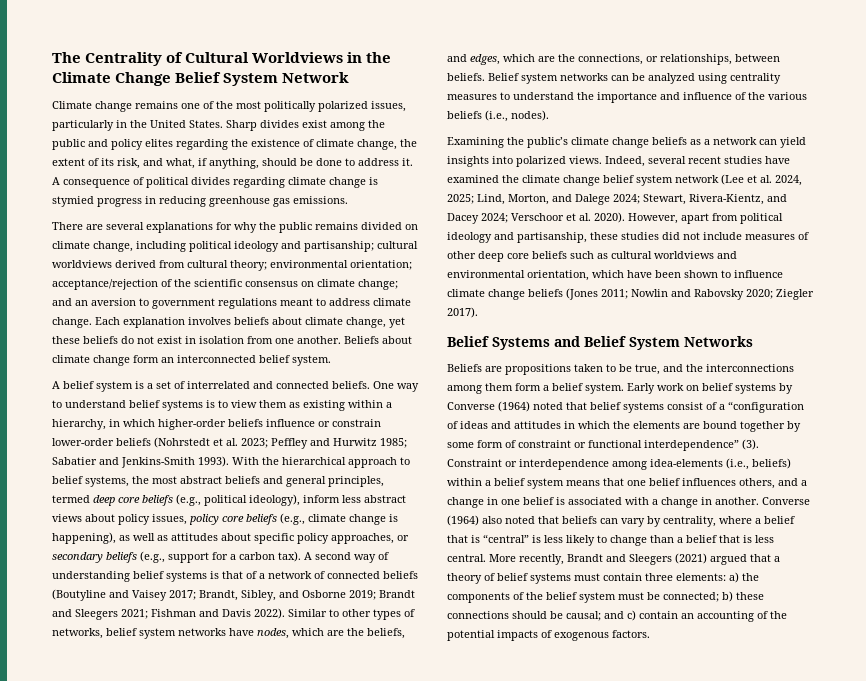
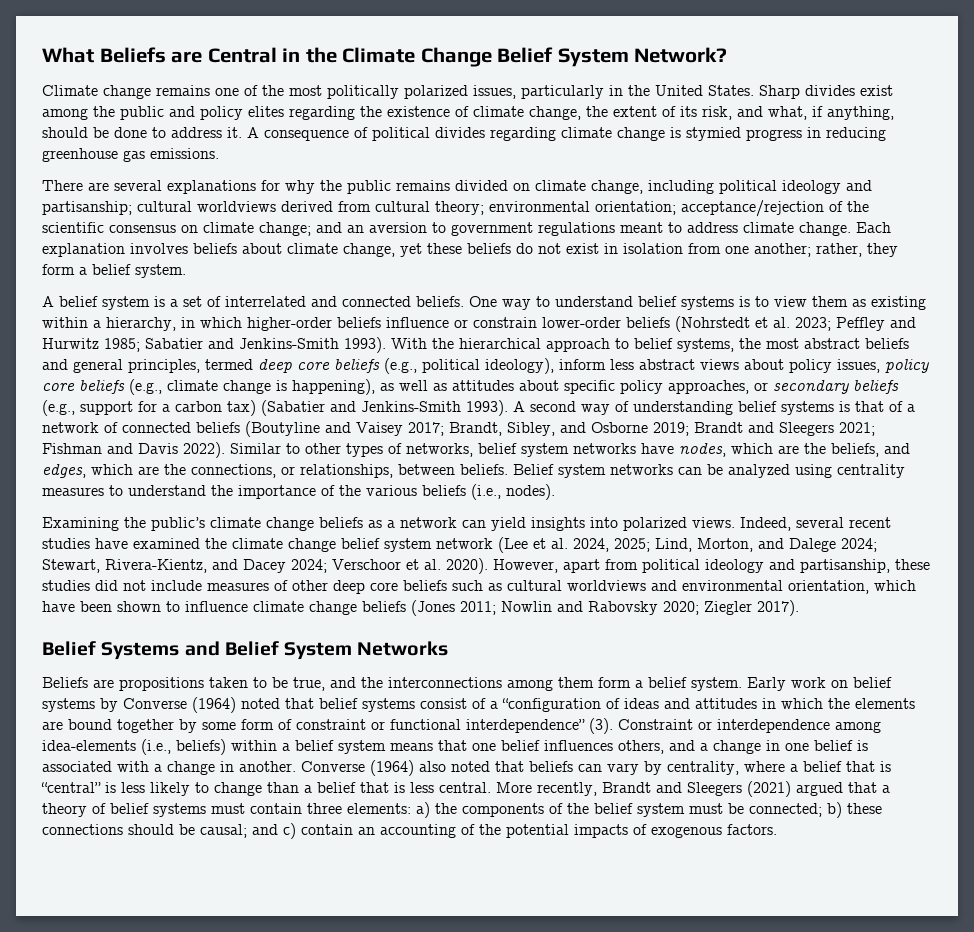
- The Centrality of Cultural Worldviews in the Climate Change Belief System Network
+ What Beliefs are Central in the Climate Change Belief System Network?
- Each explanation involves beliefs about climate change, yet these beliefs do not exist in isolation from one another. Beliefs about climate change form an interconnected belief system.
+ Each explanation involves beliefs about climate change, yet these beliefs do not exist in isolation from one another; rather, they form a belief system.
- With the hierarchical approach to belief systems, the most abstract beliefs and general principles, termed deep core beliefs (e.g., political ideology), inform less abstract views about policy issues, policy core beliefs (e.g., climate change is happening), as well as attitudes about specific policy approaches, or secondary beliefs (e.g., support for a carbon tax).
+ With the hierarchical approach to belief systems, the most abstract beliefs and general principles, termed deep core beliefs (e.g., political ideology), inform less abstract views about policy issues, policy core beliefs (e.g., climate change is happening), as well as attitudes about specific policy approaches, or secondary beliefs (e.g., support for a carbon tax) (Sabatier and Jenkins-Smith 1993).
- Belief system networks can be analyzed using centrality measures to understand the importance and influence of the various beliefs (i.e., nodes).
+ Belief system networks can be analyzed using centrality measures to understand the importance of the various beliefs (i.e., nodes).

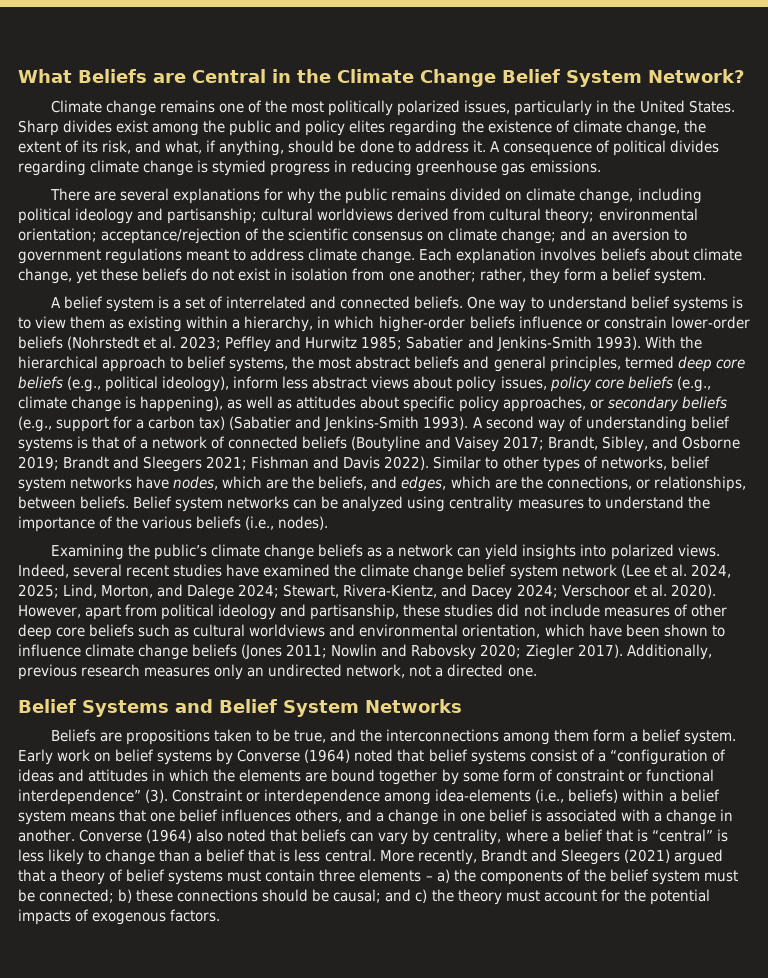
+ Additionally, previous research measures only an undirected network, not a directed one.
- More recently, Brandt and Sleegers (2021) argued that a theory of belief systems must contain three elements: a) the components of the belief system must be connected; b) these connections should be causal; and c) contain an accounting of the potential impacts of exogenous factors.
+ More recently, Brandt and Sleegers (2021) argued that a theory of belief systems must contain three elements – a) the components of the belief system must be connected; b) these connections should be causal; and c) the theory must account for the potential impacts of exogenous factors.

